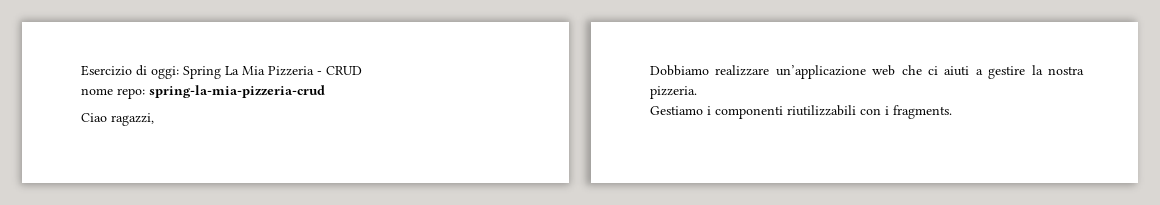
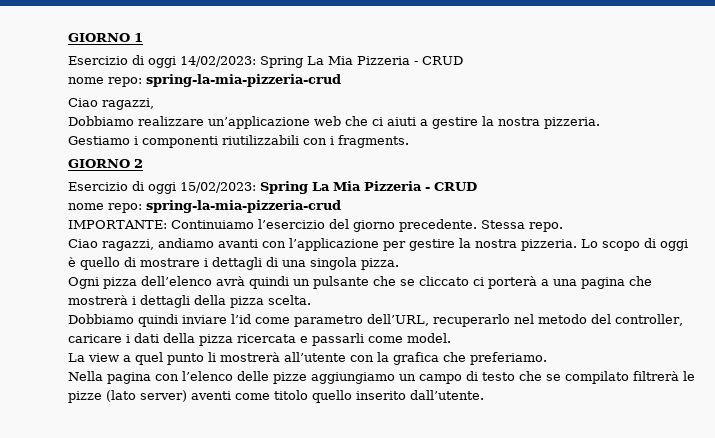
- Esercizio di oggi: Spring La Mia Pizzeria - CRUD
+ GIORNO 1
+ Esercizio di oggi 14/02/2023: Spring La Mia Pizzeria - CRUD
+ GIORNO 2
+ Esercizio di oggi 15/02/2023: Spring La Mia Pizzeria - CRUD
+ nome repo: spring-la-mia-pizzeria-crud
+ IMPORTANTE: Continuiamo l’esercizio del giorno precedente. Stessa repo.
+ Ciao ragazzi, andiamo avanti con l’applicazione per gestire la nostra pizzeria. Lo scopo di oggi è quello di mostrare i dettagli di una singola pizza.
+ Ogni pizza dell’elenco avrà quindi un pulsante che se cliccato ci porterà a una pagina che mostrerà i dettagli della pizza scelta.
+ Dobbiamo quindi inviare l’id come parametro dell’URL, recuperarlo nel metodo del controller, caricare i dati della pizza ricercata e passarli come model.
+ La view a quel punto li mostrerà all’utente con la grafica che preferiamo.
+ Nella pagina con l’elenco delle pizze aggiungiamo un campo di testo che se compilato filtrerà le pizze (lato server) aventi come titolo quello inserito dall’utente.

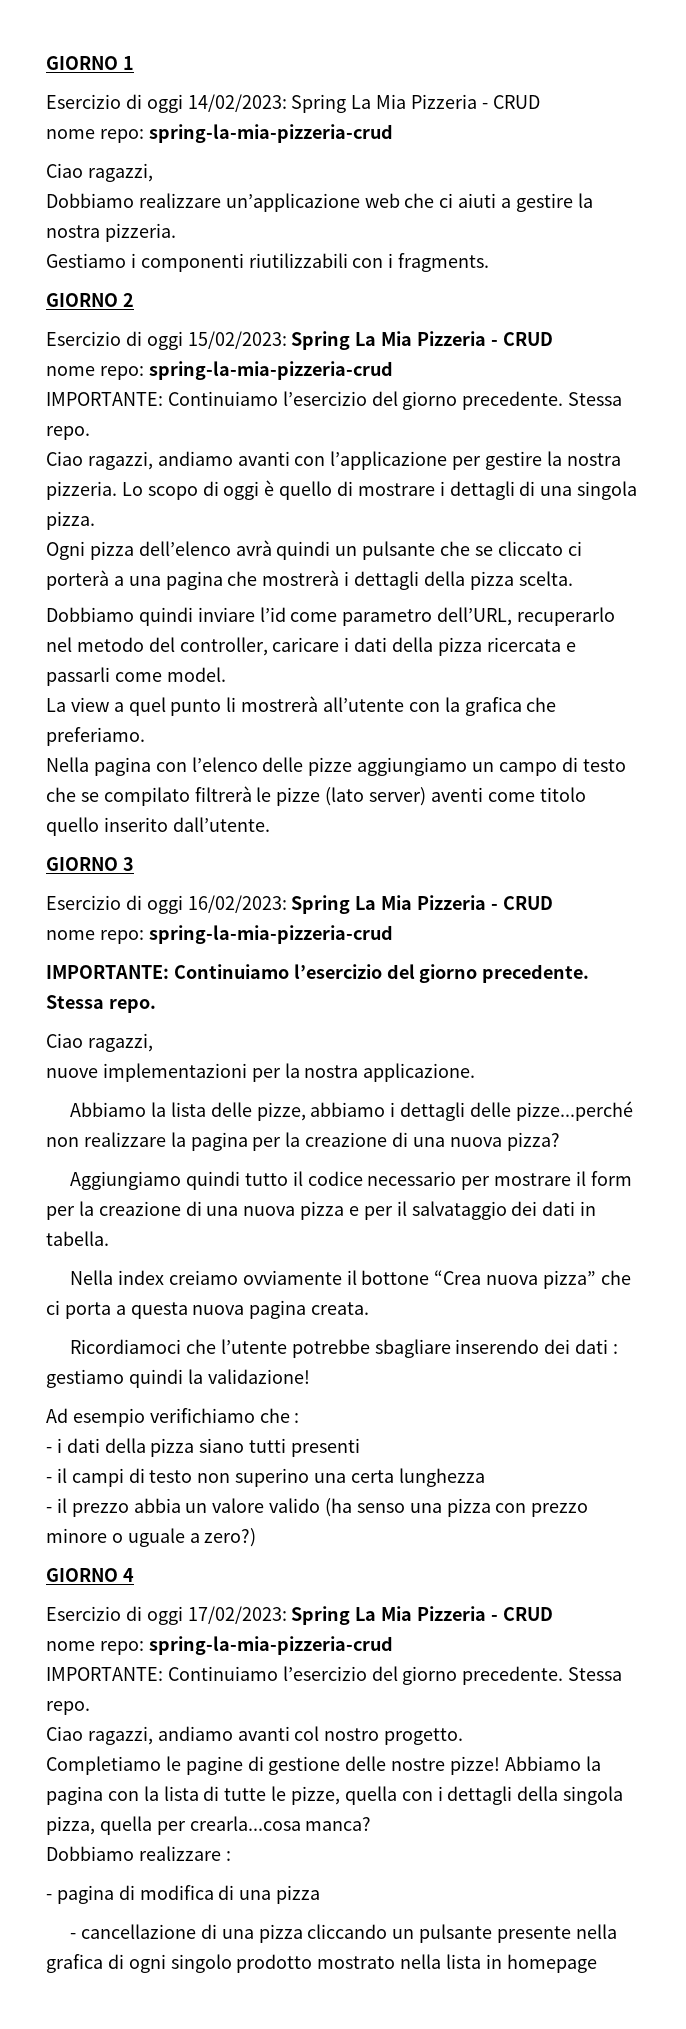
+ GIORNO 3
+ Esercizio di oggi 16/02/2023: Spring La Mia Pizzeria - CRUD
+ nome repo: spring-la-mia-pizzeria-crud
+ IMPORTANTE: Continuiamo l’esercizio del giorno precedente. Stessa repo.
+ Ciao ragazzi,
+ nuove implementazioni per la nostra applicazione.
+ Abbiamo la lista delle pizze, abbiamo i dettagli delle pizze...perché non realizzare la pagina per la creazione di una nuova pizza?
+ Aggiungiamo quindi tutto il codice necessario per mostrare il form per la creazione di una nuova pizza e per il salvataggio dei dati in tabella.
+ Nella index creiamo ovviamente il bottone “Crea nuova pizza” che ci porta a questa nuova pagina creata.
+ Ricordiamoci che l’utente potrebbe sbagliare inserendo dei dati : gestiamo quindi la validazione!
+ Ad esempio verifichiamo che :
+ - i dati della pizza siano tutti presenti
+ - il campi di testo non superino una certa lunghezza
+ - il prezzo abbia un valore valido (ha senso una pizza con prezzo minore o uguale a zero?)
+ GIORNO 4
+ Esercizio di oggi 17/02/2023: Spring La Mia Pizzeria - CRUD
+ nome repo: spring-la-mia-pizzeria-crud
+ IMPORTANTE: Continuiamo l’esercizio del giorno precedente. Stessa repo.
+ Ciao ragazzi, andiamo avanti col nostro progetto.
+ Completiamo le pagine di gestione delle nostre pizze! Abbiamo la pagina con la lista di tutte le pizze, quella con i dettagli della singola pizza, quella per crearla...cosa manca?
+ Dobbiamo realizzare :
+ - pagina di modifica di una pizza
+ - cancellazione di una pizza cliccando un pulsante presente nella grafica di ogni singolo prodotto mostrato nella lista in homepage

